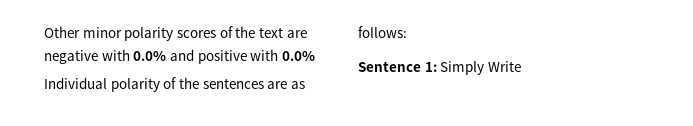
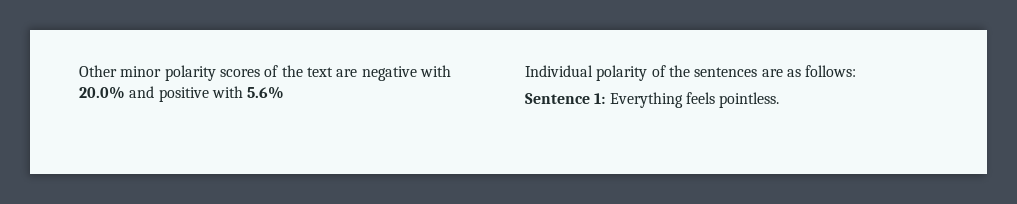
- Other minor polarity scores of the text are negative with 0.0% and positive with 0.0%
+ Other minor polarity scores of the text are negative with 20.0% and positive with 5.6%
- Sentence 1: Simply Write
+ Sentence 1: Everything feels pointless.

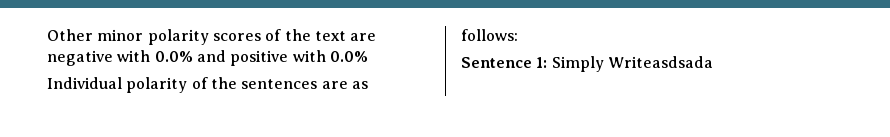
- Other minor polarity scores of the text are negative with 20.0% and positive with 5.6%
+ Other minor polarity scores of the text are negative with 0.0% and positive with 0.0%
- Sentence 1: Everything feels pointless.
+ Sentence 1: Simply Writeasdsada

